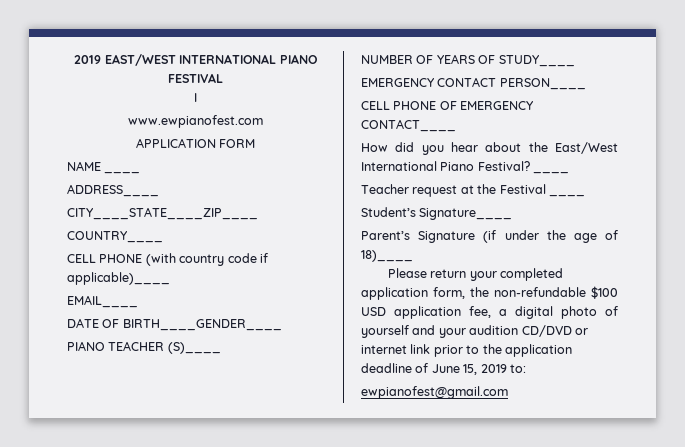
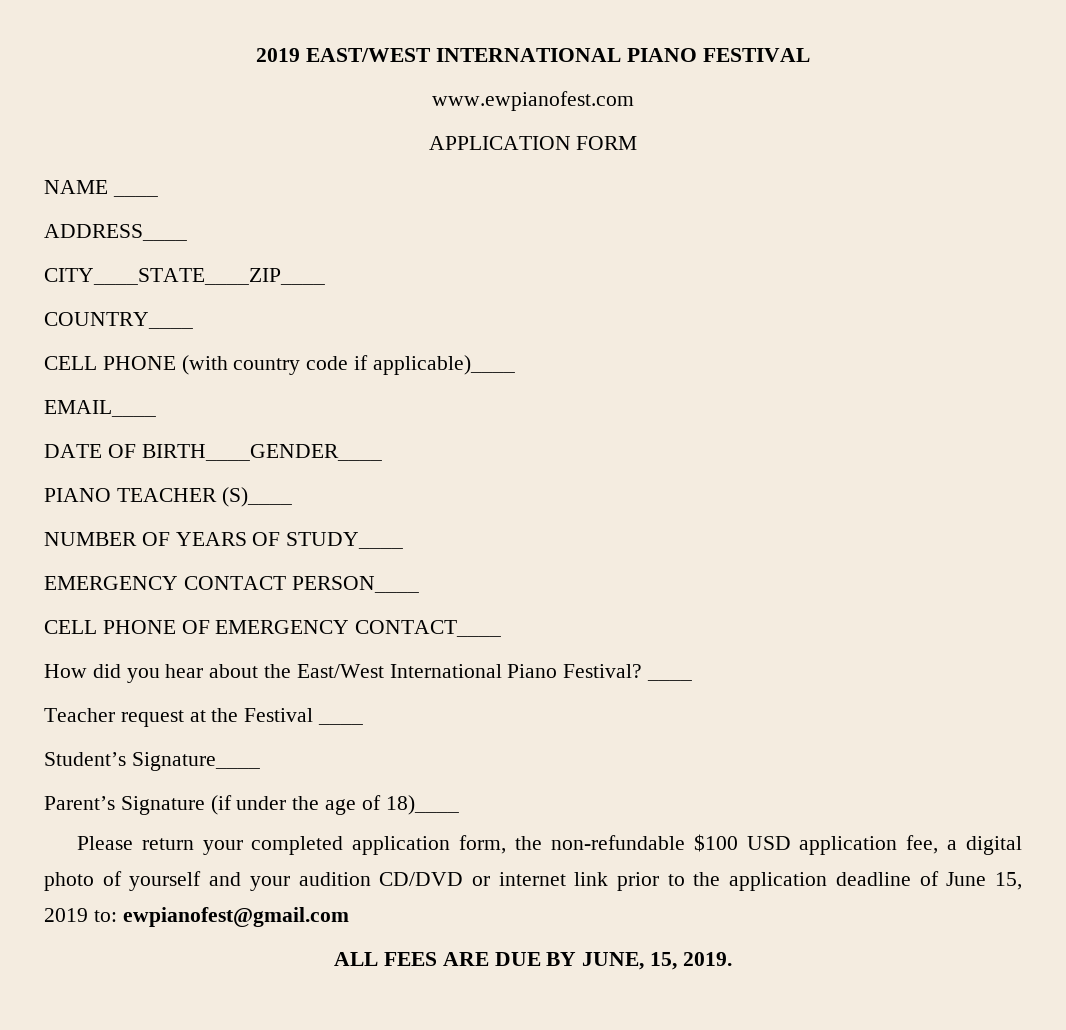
- I
- Please return your completed application form, the non-refundable $100 USD application fee, a digital photo of yourself and your audition CD/DVD or internet link prior to the application deadline of June 15, 2019 to:
- ewpianofest@gmail.com
+ Please return your completed application form, the non-refundable $100 USD application fee, a digital photo of yourself and your audition CD/DVD or internet link prior to the application deadline of June 15, 2019 to: ewpianofest@gmail.com
+ ALL FEES ARE DUE BY JUNE, 15, 2019.

